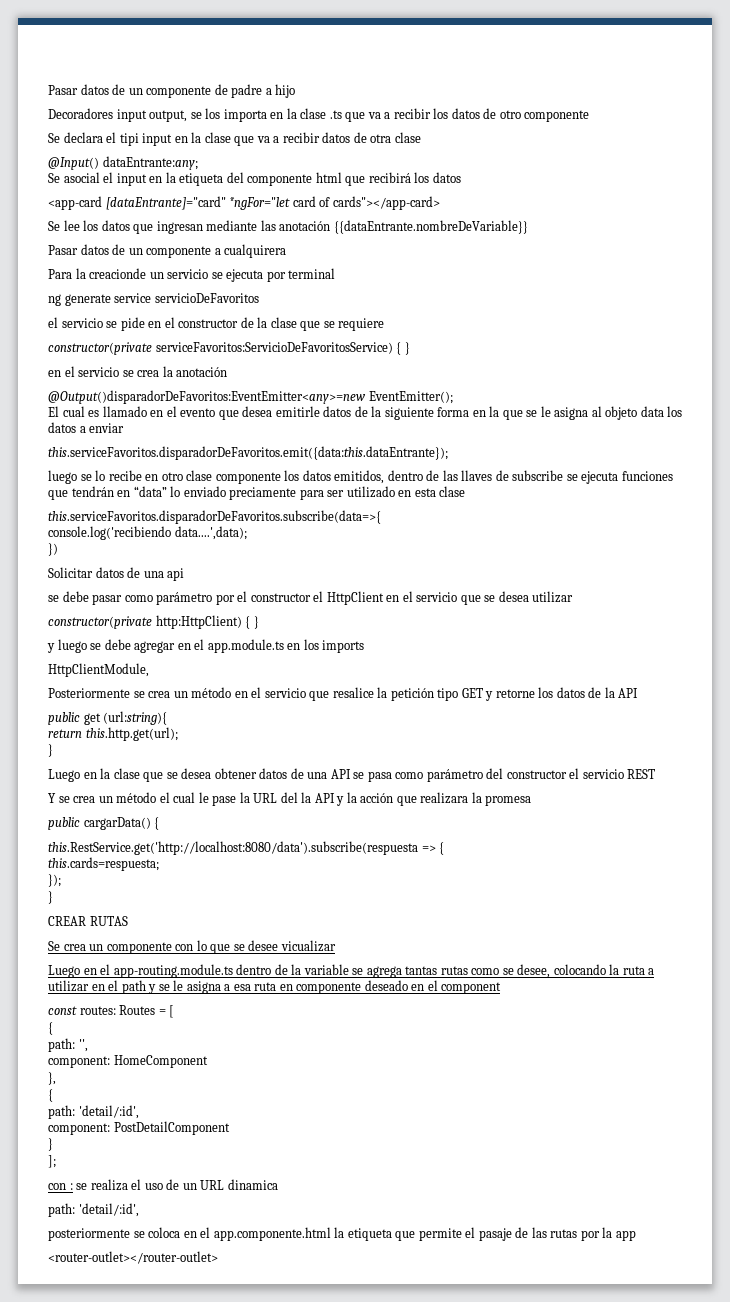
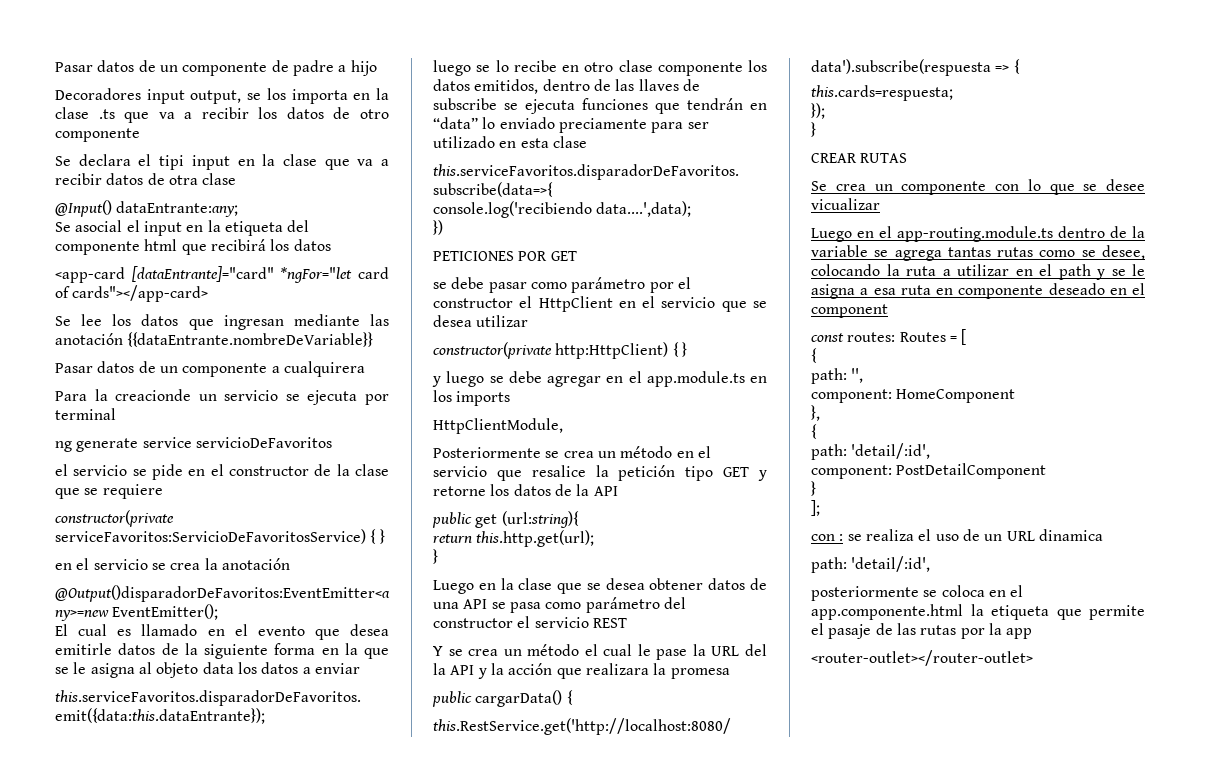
- Solicitar datos de una api
+ PETICIONES POR GET

